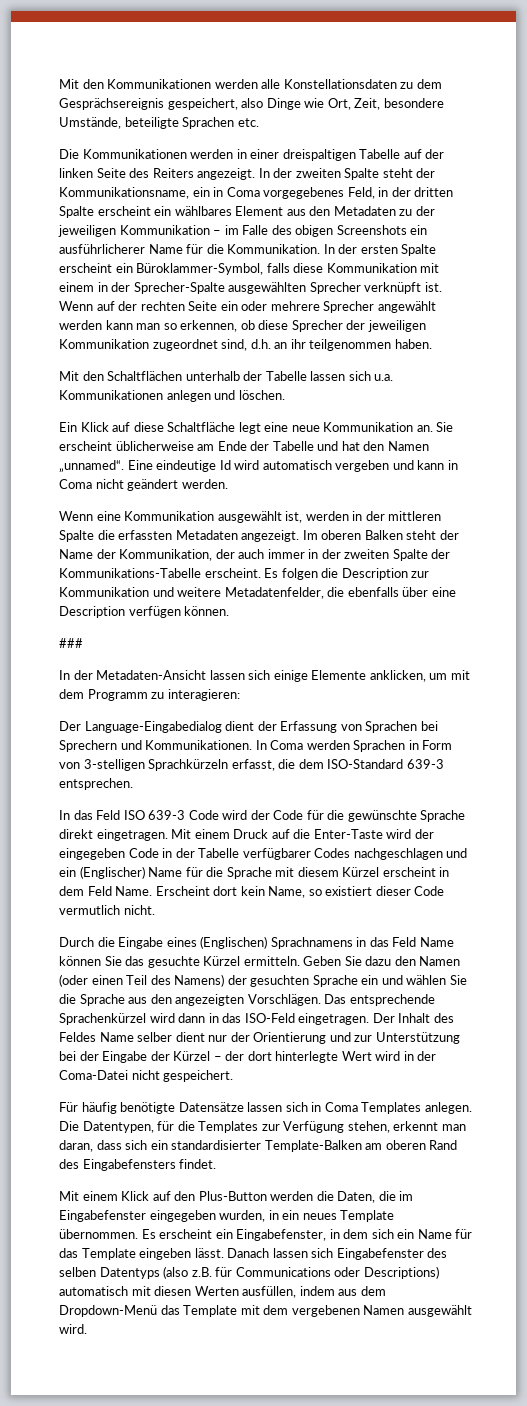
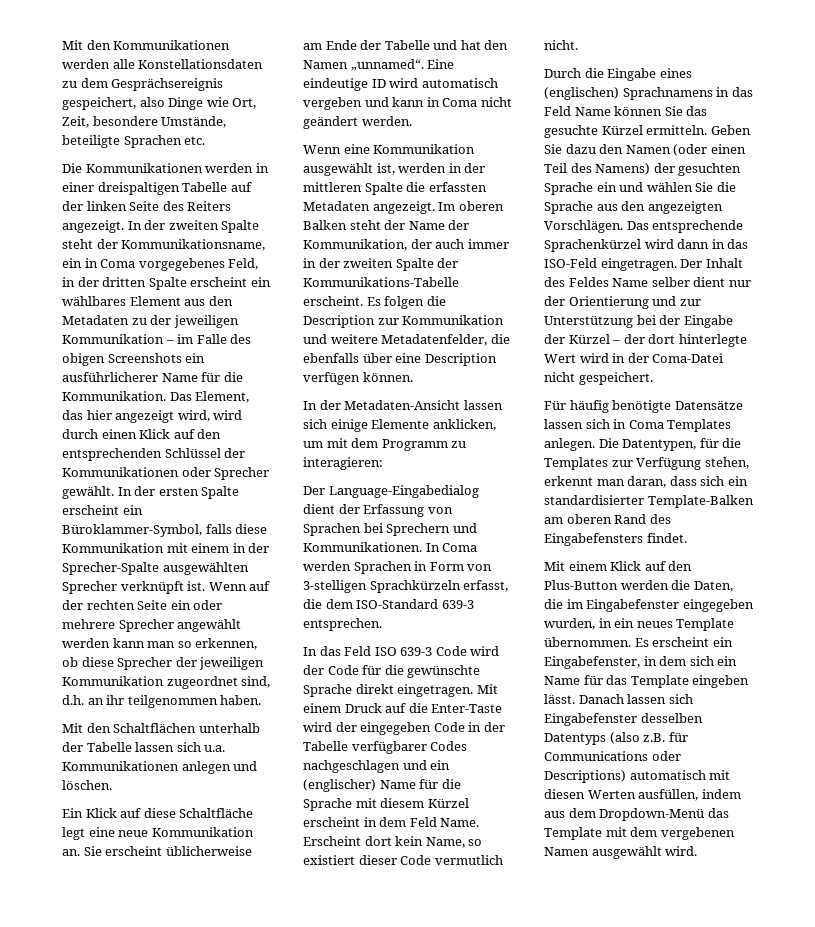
+ Das Element, das hier angezeigt wird, wird durch einen Klick auf den entsprechenden Schlüssel der Kommunikationen oder Sprecher gewählt.
- Eine eindeutige Id wird automatisch vergeben und kann in Coma nicht geändert werden.
+ Eine eindeutige ID wird automatisch vergeben und kann in Coma nicht geändert werden.
- ###
- Mit einem Druck auf die Enter-Taste wird der eingegeben Code in der Tabelle verfügbarer Codes nachgeschlagen und ein (Englischer) Name für die Sprache mit diesem Kürzel erscheint in dem Feld Name.
+ Mit einem Druck auf die Enter-Taste wird der eingegeben Code in der Tabelle verfügbarer Codes nachgeschlagen und ein (englischer) Name für die Sprache mit diesem Kürzel erscheint in dem Feld Name.
- Durch die Eingabe eines (Englischen) Sprachnamens in das Feld Name können Sie das gesuchte Kürzel ermitteln.
+ Durch die Eingabe eines (englischen) Sprachnamens in das Feld Name können Sie das gesuchte Kürzel ermitteln.
- Danach lassen sich Eingabefenster des selben Datentyps (also z.B. für Communications oder Descriptions) automatisch mit diesen Werten ausfüllen, indem aus dem Dropdown-Menü das Template mit dem vergebenen Namen ausgewählt wird.
+ Danach lassen sich Eingabefenster desselben Datentyps (also z.B. für Communications oder Descriptions) automatisch mit diesen Werten ausfüllen, indem aus dem Dropdown-Menü das Template mit dem vergebenen Namen ausgewählt wird.

